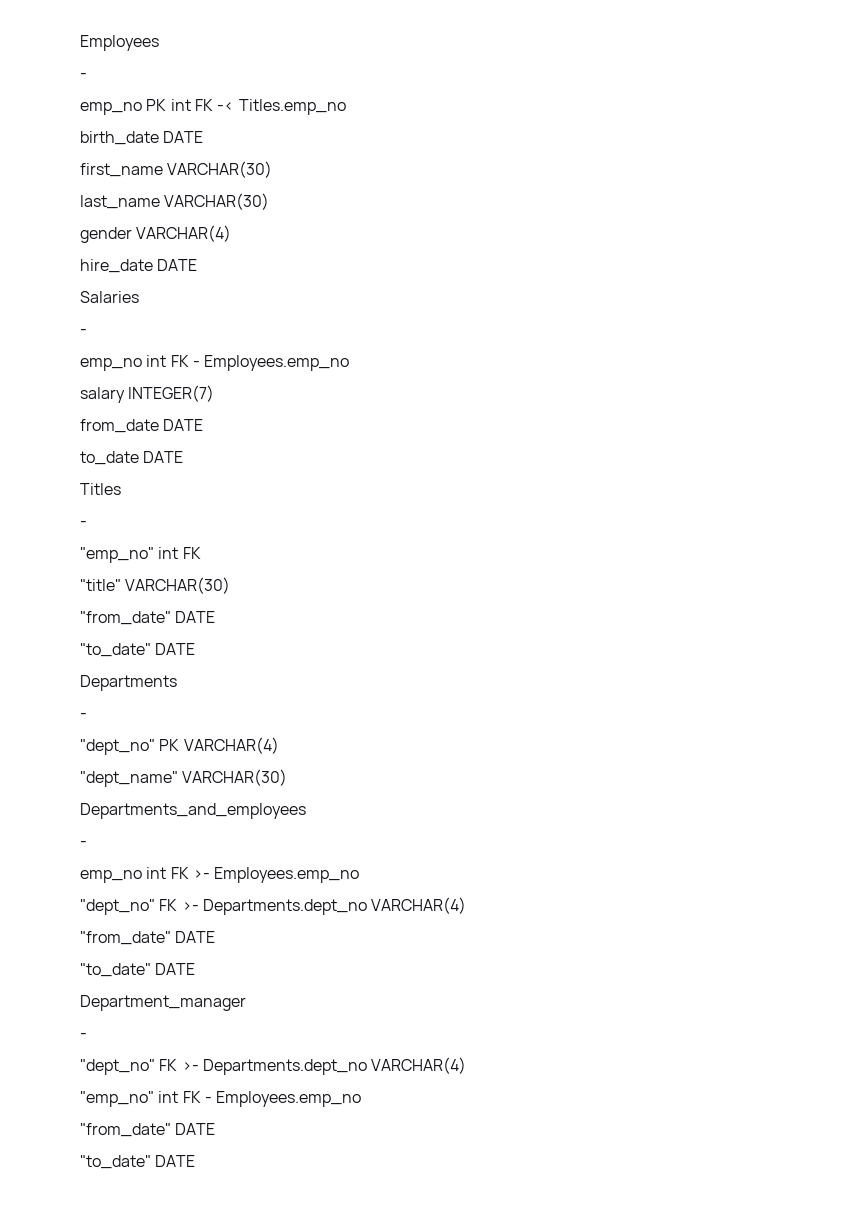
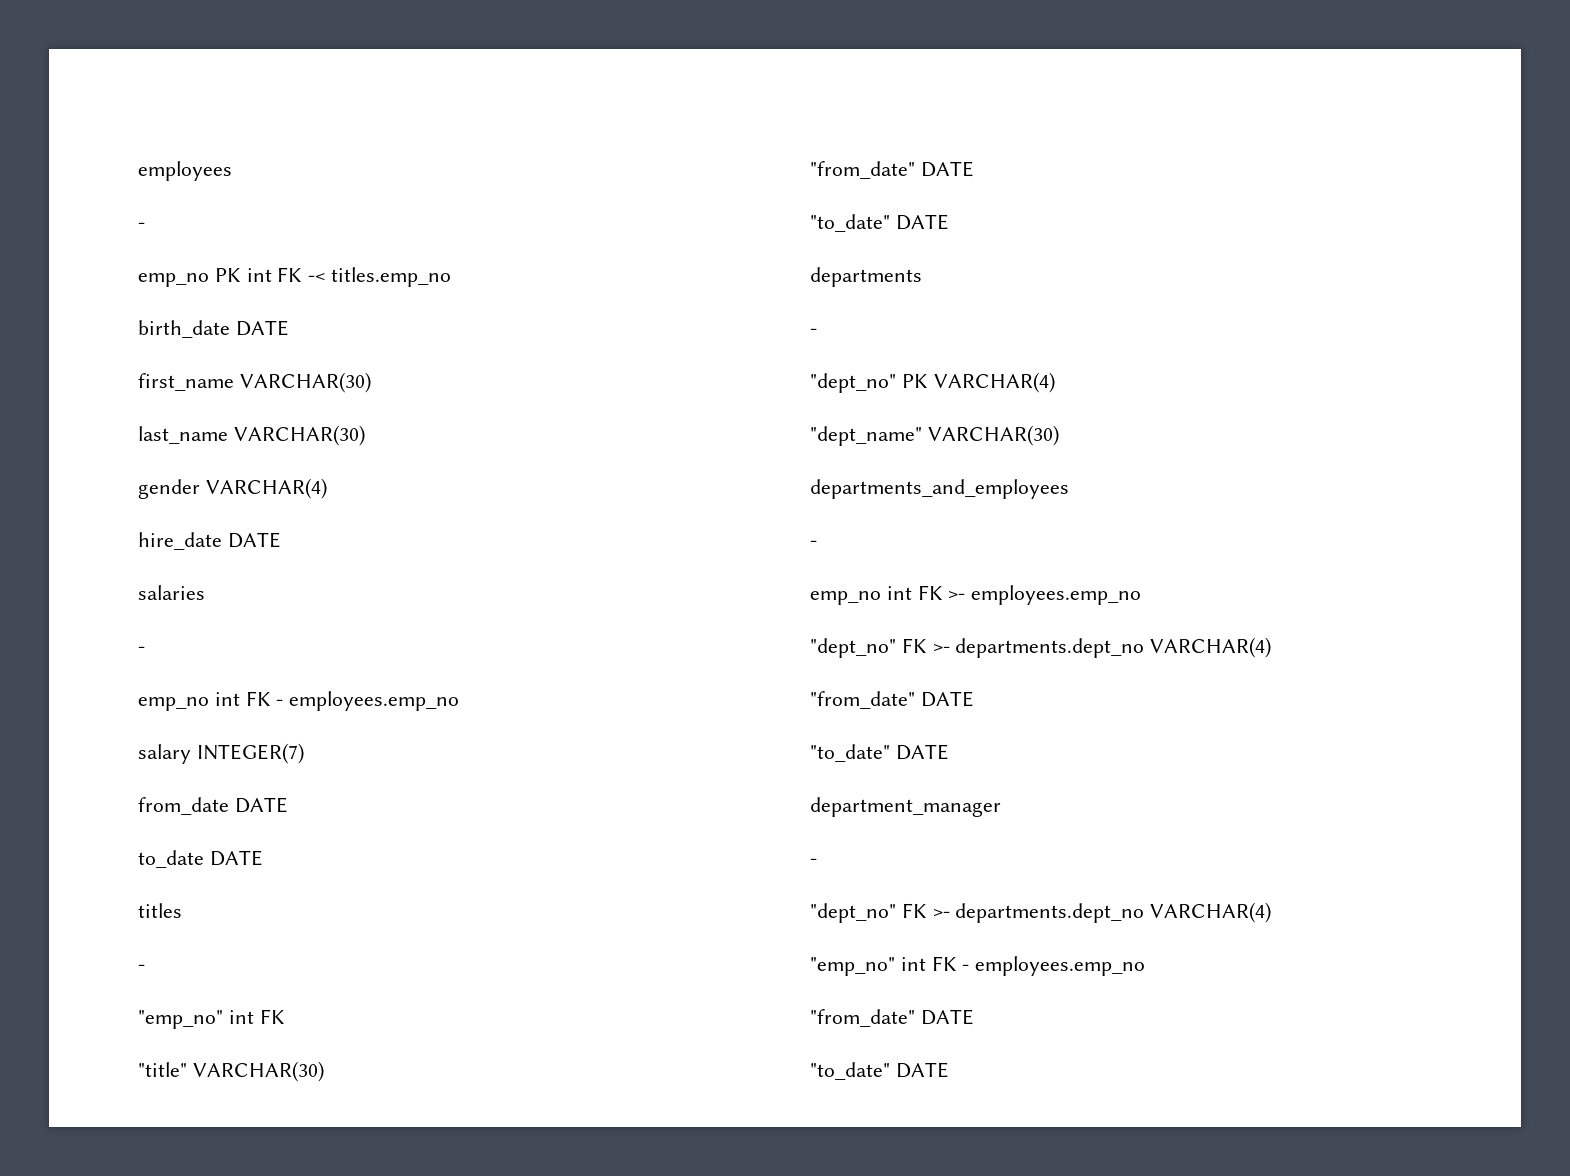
- Employees
+ employees
- emp_no PK int FK -< Titles.emp_no
+ emp_no PK int FK -< titles.emp_no
- Salaries
+ salaries
- emp_no int FK - Employees.emp_no
+ emp_no int FK - employees.emp_no
- Titles
+ titles
- Departments
+ departments
- Departments_and_employees
+ departments_and_employees
- emp_no int FK >- Employees.emp_no
- "dept_no" FK >- Departments.dept_no VARCHAR(4)
+ emp_no int FK >- employees.emp_no
+ "dept_no" FK >- departments.dept_no VARCHAR(4)
- Department_manager
+ department_manager
  -
- "dept_no" FK >- Departments.dept_no VARCHAR(4)
+ "dept_no" FK >- departments.dept_no VARCHAR(4)
- "emp_no" int FK - Employees.emp_no
+ "emp_no" int FK - employees.emp_no

